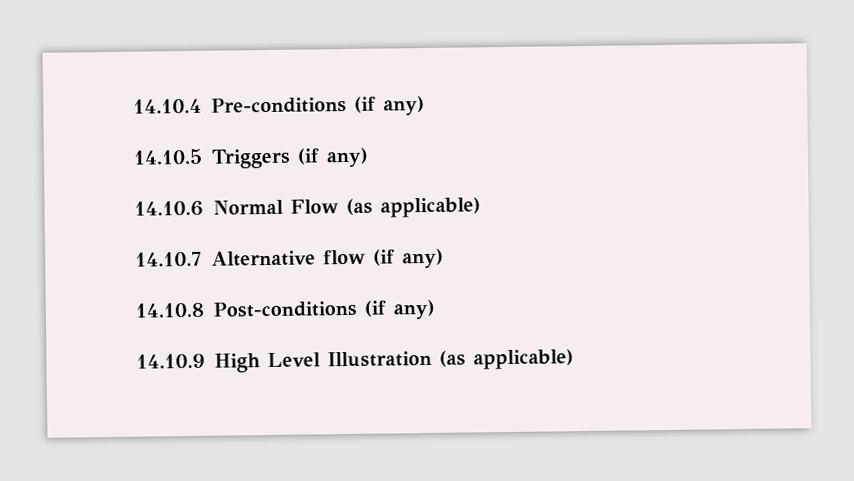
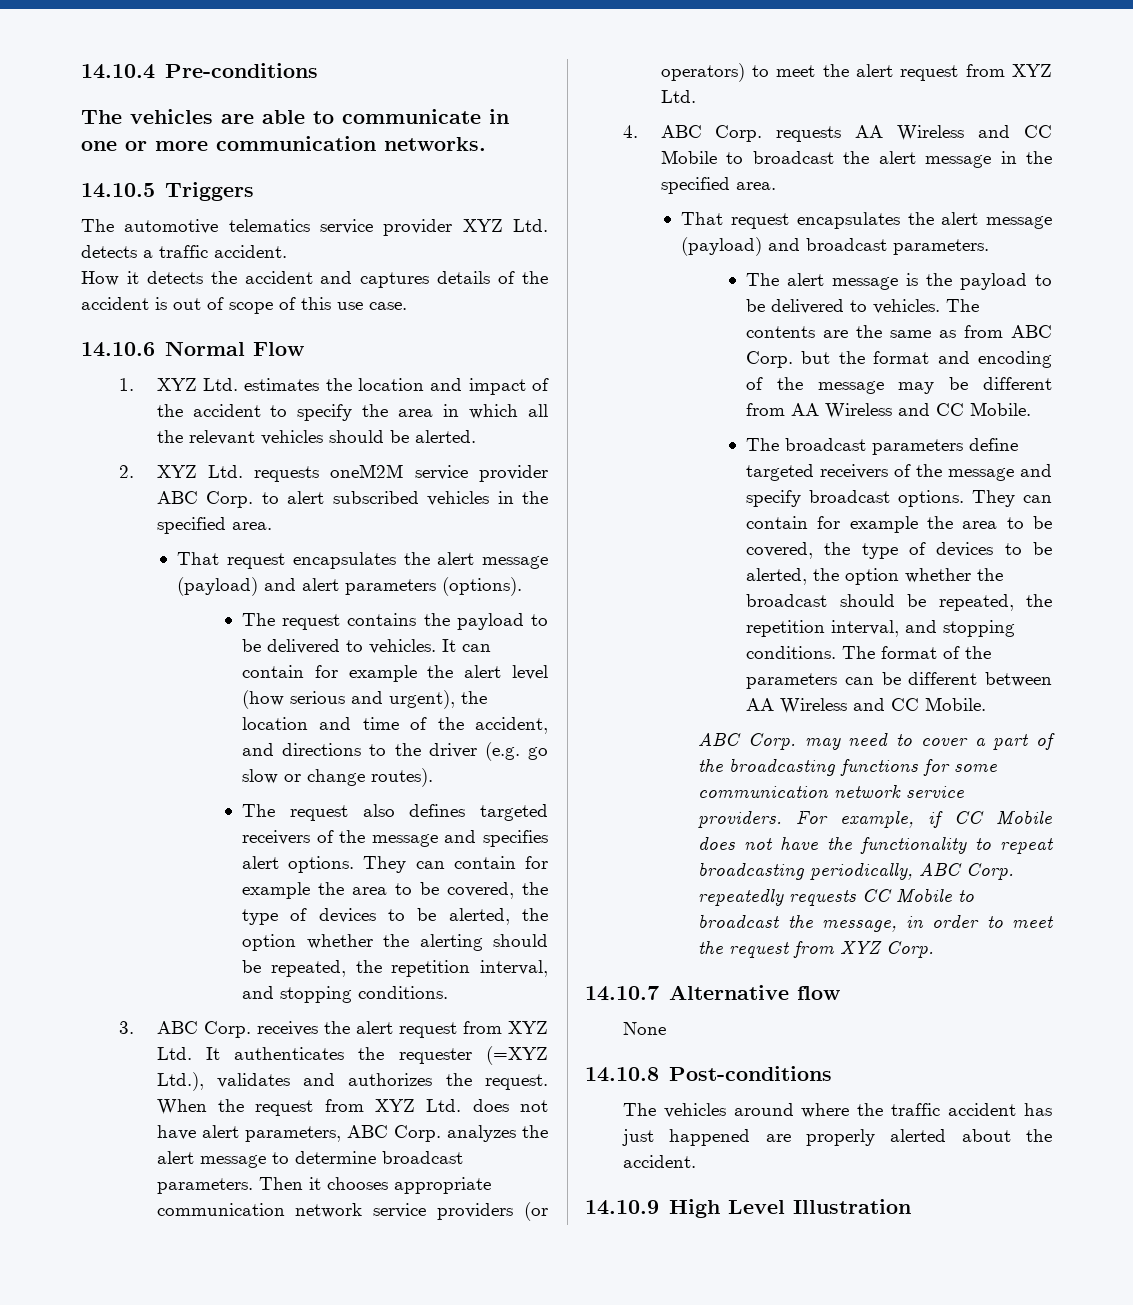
- 14.10.4 Pre-conditions (if any)
- 14.10.5 Triggers (if any)
- 14.10.6 Normal Flow (as applicable)
+ 14.10.4 Pre-conditions
+ The vehicles are able to communicate in one or more communication networks.
+ 14.10.5 Triggers
+ The automotive telematics service provider XYZ Ltd. detects a traffic accident.
+ How it detects the accident and captures details of the accident is out of scope of this use case.
+ 14.10.6 Normal Flow
+ 1. XYZ Ltd. estimates the location and impact of the accident to specify the area in which all the relevant vehicles should be alerted.
+ 2. XYZ Ltd. requests oneM2M service provider ABC Corp. to alert subscribed vehicles in the specified area.
+ That request encapsulates the alert message (payload) and alert parameters (options).
+ The request contains the payload to be delivered to vehicles. It can contain for example the alert level (how serious and urgent), the location and time of the accident, and directions to the driver (e.g. go slow or change routes).
+ The request also defines targeted receivers of the message and specifies alert options. They can contain for example the area to be covered, the type of devices to be alerted, the option whether the alerting should be repeated, the repetition interval, and stopping conditions.
+ 3. ABC Corp. receives the alert request from XYZ Ltd. It authenticates the requester (=XYZ Ltd.), validates and authorizes the request. When the request from XYZ Ltd. does not have alert parameters, ABC Corp. analyzes the alert message to determine broadcast parameters. Then it chooses appropriate communication network service providers (or operators) to meet the alert request from XYZ Ltd.
+ 4. ABC Corp. requests AA Wireless and CC Mobile to broadcast the alert message in the specified area.
+ That request encapsulates the alert message (payload) and broadcast parameters.
+ The alert message is the payload to be delivered to vehicles. The contents are the same as from ABC Corp. but the format and encoding of the message may be different from AA Wireless and CC Mobile.
+ The broadcast parameters define targeted receivers of the message and specify broadcast options. They can contain for example the area to be covered, the type of devices to be alerted, the option whether the broadcast should be repeated, the repetition interval, and stopping conditions. The format of the parameters can be different between AA Wireless and CC Mobile.
+ ABC Corp. may need to cover a part of the broadcasting functions for some communication network service providers. For example, if CC Mobile does not have the functionality to repeat broadcasting periodically, ABC Corp. repeatedly requests CC Mobile to broadcast the message, in order to meet the request from XYZ Corp.
- 14.10.7 Alternative flow (if any)
+ 14.10.7 Alternative flow
+ None
- 14.10.8 Post-conditions (if any)
+ 14.10.8 Post-conditions
+ The vehicles around where the traffic accident has just happened are properly alerted about the accident.
- 14.10.9 High Level Illustration (as applicable)
+ 14.10.9 High Level Illustration

